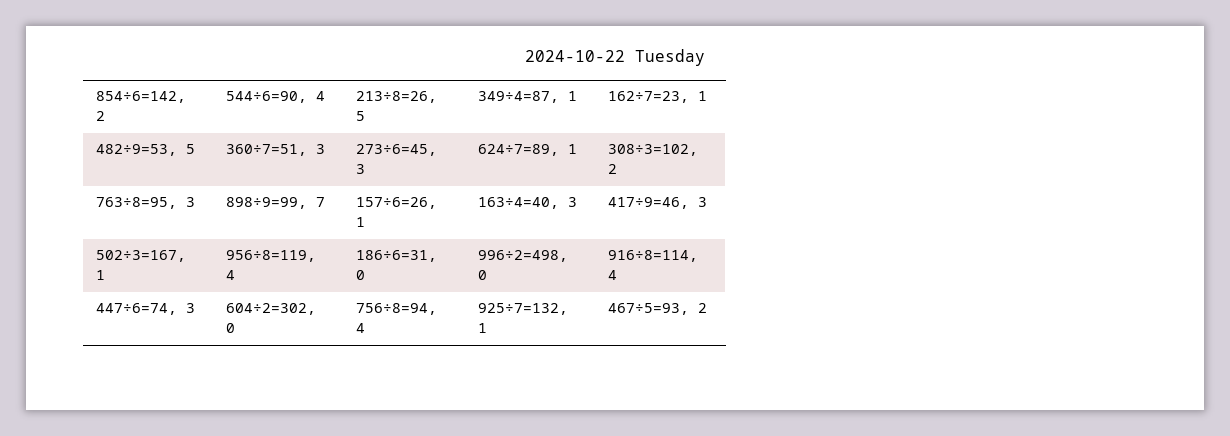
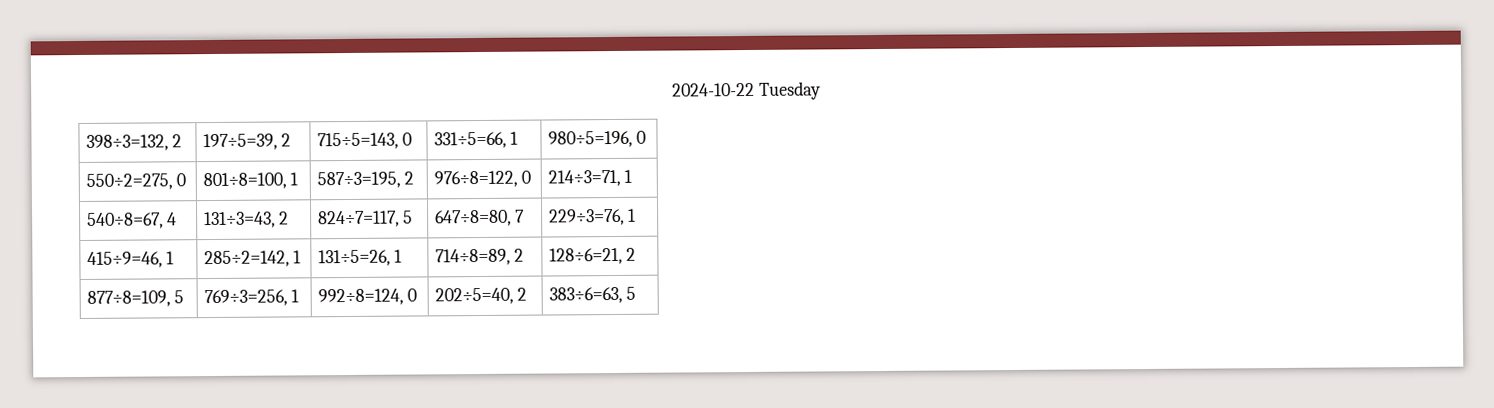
- 854÷6=142, 2 | 544÷6=90, 4 | 213÷8=26, 5 | 349÷4=87, 1 | 162÷7=23, 1
- 482÷9=53, 5 | 360÷7=51, 3 | 273÷6=45, 3 | 624÷7=89, 1 | 308÷3=102, 2
- 763÷8=95, 3 | 898÷9=99, 7 | 157÷6=26, 1 | 163÷4=40, 3 | 417÷9=46, 3
- 502÷3=167, 1 | 956÷8=119, 4 | 186÷6=31, 0 | 996÷2=498, 0 | 916÷8=114, 4
- 447÷6=74, 3 | 604÷2=302, 0 | 756÷8=94, 4 | 925÷7=132, 1 | 467÷5=93, 2
+ 398÷3=132, 2 | 197÷5=39, 2 | 715÷5=143, 0 | 331÷5=66, 1 | 980÷5=196, 0
+ 550÷2=275, 0 | 801÷8=100, 1 | 587÷3=195, 2 | 976÷8=122, 0 | 214÷3=71, 1
+ 540÷8=67, 4 | 131÷3=43, 2 | 824÷7=117, 5 | 647÷8=80, 7 | 229÷3=76, 1
+ 415÷9=46, 1 | 285÷2=142, 1 | 131÷5=26, 1 | 714÷8=89, 2 | 128÷6=21, 2
+ 877÷8=109, 5 | 769÷3=256, 1 | 992÷8=124, 0 | 202÷5=40, 2 | 383÷6=63, 5

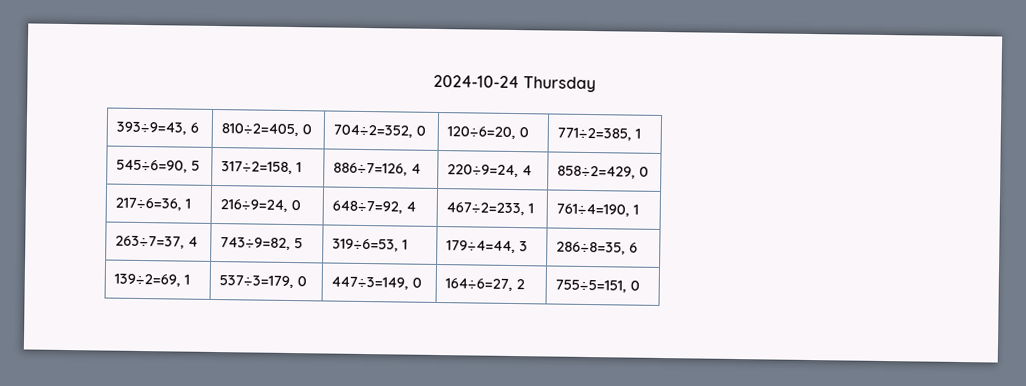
- 2024-10-22 Tuesday
- 398÷3=132, 2 | 197÷5=39, 2 | 715÷5=143, 0 | 331÷5=66, 1 | 980÷5=196, 0
- 550÷2=275, 0 | 801÷8=100, 1 | 587÷3=195, 2 | 976÷8=122, 0 | 214÷3=71, 1
- 540÷8=67, 4 | 131÷3=43, 2 | 824÷7=117, 5 | 647÷8=80, 7 | 229÷3=76, 1
- 415÷9=46, 1 | 285÷2=142, 1 | 131÷5=26, 1 | 714÷8=89, 2 | 128÷6=21, 2
- 877÷8=109, 5 | 769÷3=256, 1 | 992÷8=124, 0 | 202÷5=40, 2 | 383÷6=63, 5
+ 2024-10-24 Thursday
+ 393÷9=43, 6 | 810÷2=405, 0 | 704÷2=352, 0 | 120÷6=20, 0 | 771÷2=385, 1
+ 545÷6=90, 5 | 317÷2=158, 1 | 886÷7=126, 4 | 220÷9=24, 4 | 858÷2=429, 0
+ 217÷6=36, 1 | 216÷9=24, 0 | 648÷7=92, 4 | 467÷2=233, 1 | 761÷4=190, 1
+ 263÷7=37, 4 | 743÷9=82, 5 | 319÷6=53, 1 | 179÷4=44, 3 | 286÷8=35, 6
+ 139÷2=69, 1 | 537÷3=179, 0 | 447÷3=149, 0 | 164÷6=27, 2 | 755÷5=151, 0

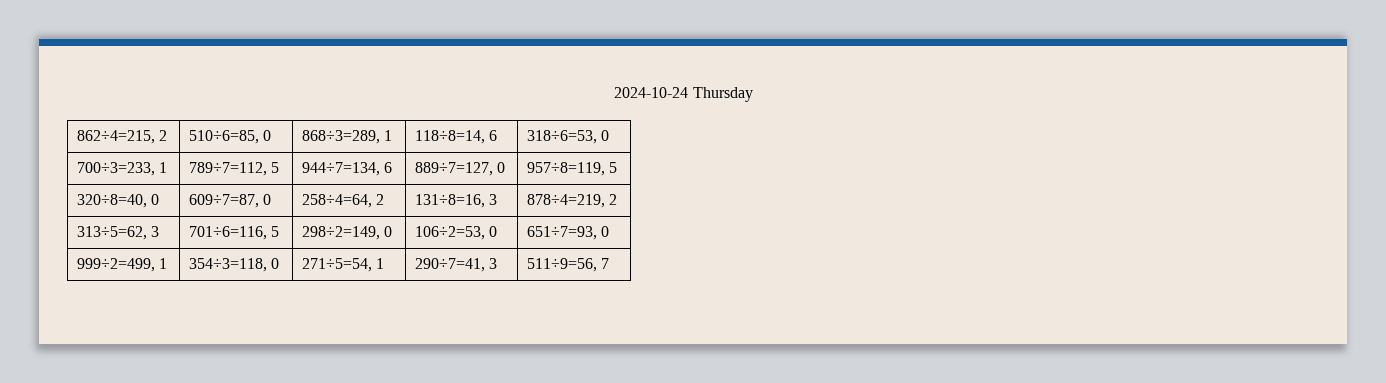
- 393÷9=43, 6 | 810÷2=405, 0 | 704÷2=352, 0 | 120÷6=20, 0 | 771÷2=385, 1
- 545÷6=90, 5 | 317÷2=158, 1 | 886÷7=126, 4 | 220÷9=24, 4 | 858÷2=429, 0
- 217÷6=36, 1 | 216÷9=24, 0 | 648÷7=92, 4 | 467÷2=233, 1 | 761÷4=190, 1
- 263÷7=37, 4 | 743÷9=82, 5 | 319÷6=53, 1 | 179÷4=44, 3 | 286÷8=35, 6
- 139÷2=69, 1 | 537÷3=179, 0 | 447÷3=149, 0 | 164÷6=27, 2 | 755÷5=151, 0
+ 862÷4=215, 2 | 510÷6=85, 0 | 868÷3=289, 1 | 118÷8=14, 6 | 318÷6=53, 0
+ 700÷3=233, 1 | 789÷7=112, 5 | 944÷7=134, 6 | 889÷7=127, 0 | 957÷8=119, 5
+ 320÷8=40, 0 | 609÷7=87, 0 | 258÷4=64, 2 | 131÷8=16, 3 | 878÷4=219, 2
+ 313÷5=62, 3 | 701÷6=116, 5 | 298÷2=149, 0 | 106÷2=53, 0 | 651÷7=93, 0
+ 999÷2=499, 1 | 354÷3=118, 0 | 271÷5=54, 1 | 290÷7=41, 3 | 511÷9=56, 7

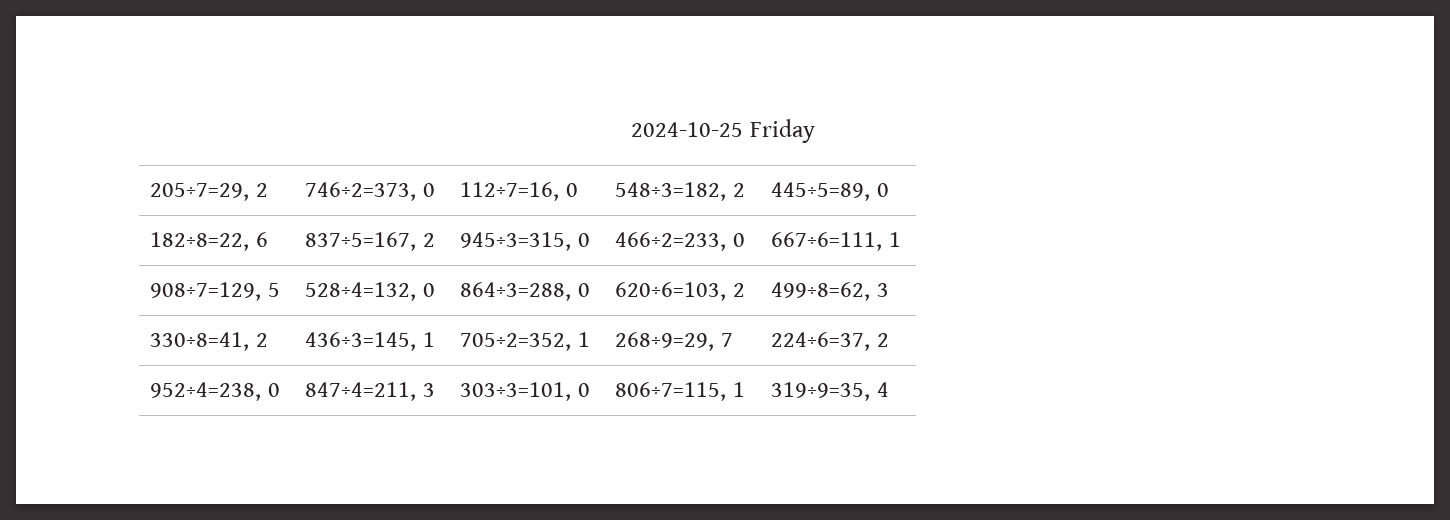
- 2024-10-24 Thursday
- 862÷4=215, 2 | 510÷6=85, 0 | 868÷3=289, 1 | 118÷8=14, 6 | 318÷6=53, 0
- 700÷3=233, 1 | 789÷7=112, 5 | 944÷7=134, 6 | 889÷7=127, 0 | 957÷8=119, 5
- 320÷8=40, 0 | 609÷7=87, 0 | 258÷4=64, 2 | 131÷8=16, 3 | 878÷4=219, 2
- 313÷5=62, 3 | 701÷6=116, 5 | 298÷2=149, 0 | 106÷2=53, 0 | 651÷7=93, 0
- 999÷2=499, 1 | 354÷3=118, 0 | 271÷5=54, 1 | 290÷7=41, 3 | 511÷9=56, 7
+ 2024-10-25 Friday
+ 205÷7=29, 2 | 746÷2=373, 0 | 112÷7=16, 0 | 548÷3=182, 2 | 445÷5=89, 0
+ 182÷8=22, 6 | 837÷5=167, 2 | 945÷3=315, 0 | 466÷2=233, 0 | 667÷6=111, 1
+ 908÷7=129, 5 | 528÷4=132, 0 | 864÷3=288, 0 | 620÷6=103, 2 | 499÷8=62, 3
+ 330÷8=41, 2 | 436÷3=145, 1 | 705÷2=352, 1 | 268÷9=29, 7 | 224÷6=37, 2
+ 952÷4=238, 0 | 847÷4=211, 3 | 303÷3=101, 0 | 806÷7=115, 1 | 319÷9=35, 4

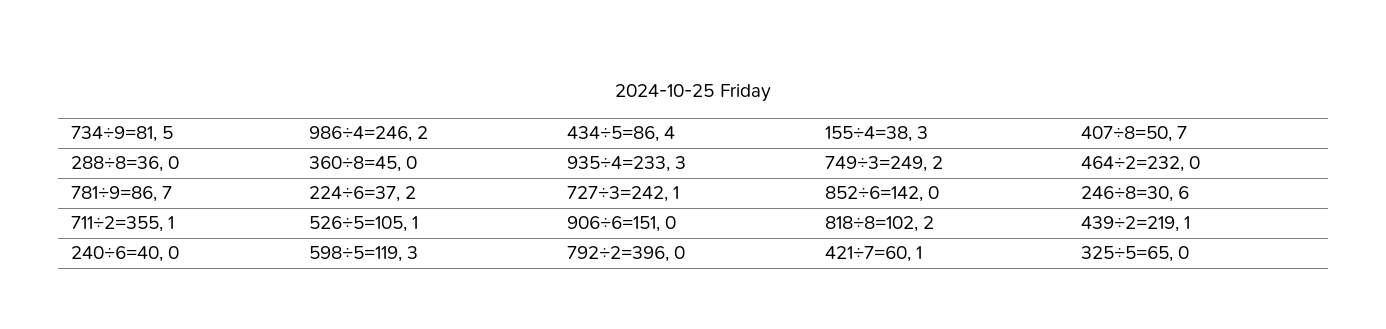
- 205÷7=29, 2 | 746÷2=373, 0 | 112÷7=16, 0 | 548÷3=182, 2 | 445÷5=89, 0
+ 734÷9=81, 5 | 986÷4=246, 2 | 434÷5=86, 4 | 155÷4=38, 3 | 407÷8=50, 7
+ 288÷8=36, 0 | 360÷8=45, 0 | 935÷4=233, 3 | 749÷3=249, 2 | 464÷2=232, 0
- 182÷8=22, 6 | 837÷5=167, 2 | 945÷3=315, 0 | 466÷2=233, 0 | 667÷6=111, 1
- 908÷7=129, 5 | 528÷4=132, 0 | 864÷3=288, 0 | 620÷6=103, 2 | 499÷8=62, 3
- 330÷8=41, 2 | 436÷3=145, 1 | 705÷2=352, 1 | 268÷9=29, 7 | 224÷6=37, 2
- 952÷4=238, 0 | 847÷4=211, 3 | 303÷3=101, 0 | 806÷7=115, 1 | 319÷9=35, 4
+ 781÷9=86, 7 | 224÷6=37, 2 | 727÷3=242, 1 | 852÷6=142, 0 | 246÷8=30, 6
+ 711÷2=355, 1 | 526÷5=105, 1 | 906÷6=151, 0 | 818÷8=102, 2 | 439÷2=219, 1
+ 240÷6=40, 0 | 598÷5=119, 3 | 792÷2=396, 0 | 421÷7=60, 1 | 325÷5=65, 0

